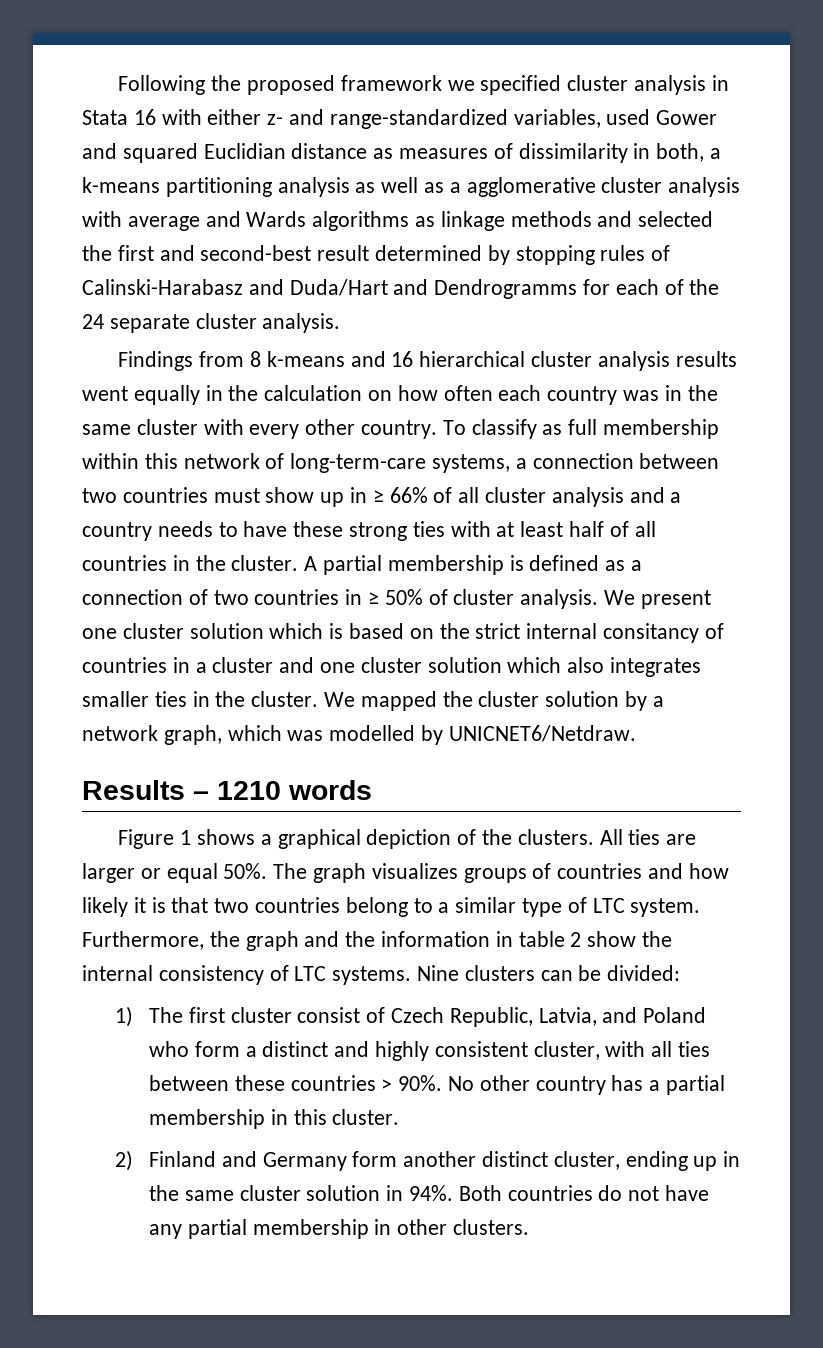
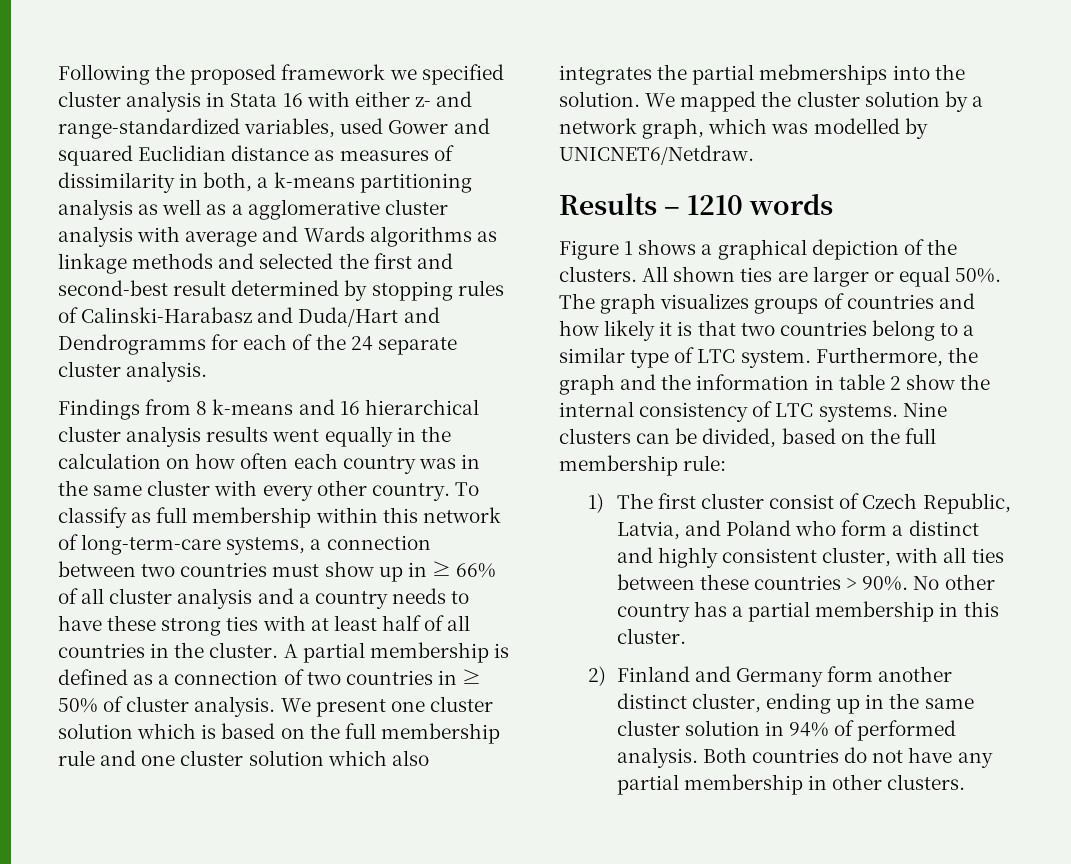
- We present one cluster solution which is based on the strict internal consitancy of countries in a cluster and one cluster solution which also integrates smaller ties in the cluster.
+ We present one cluster solution which is based on the full membership rule and one cluster solution which also integrates the partial mebmerships into the solution.
- All ties are larger or equal 50%.
+ All shown ties are larger or equal 50%.
- Nine clusters can be divided:
+ Nine clusters can be divided, based on the full membership rule:
- 2) Finland and Germany form another distinct cluster, ending up in the same cluster solution in 94%.
+ 2) Finland and Germany form another distinct cluster, ending up in the same cluster solution in 94% of performed analysis.

